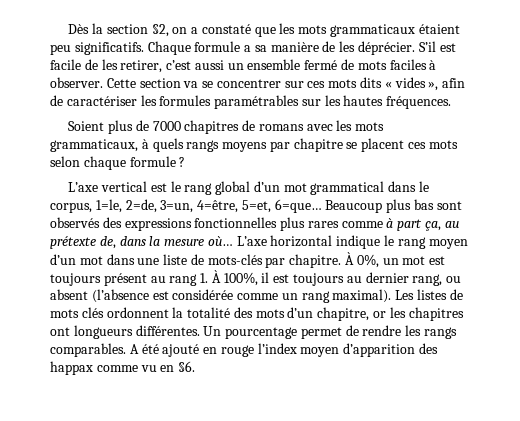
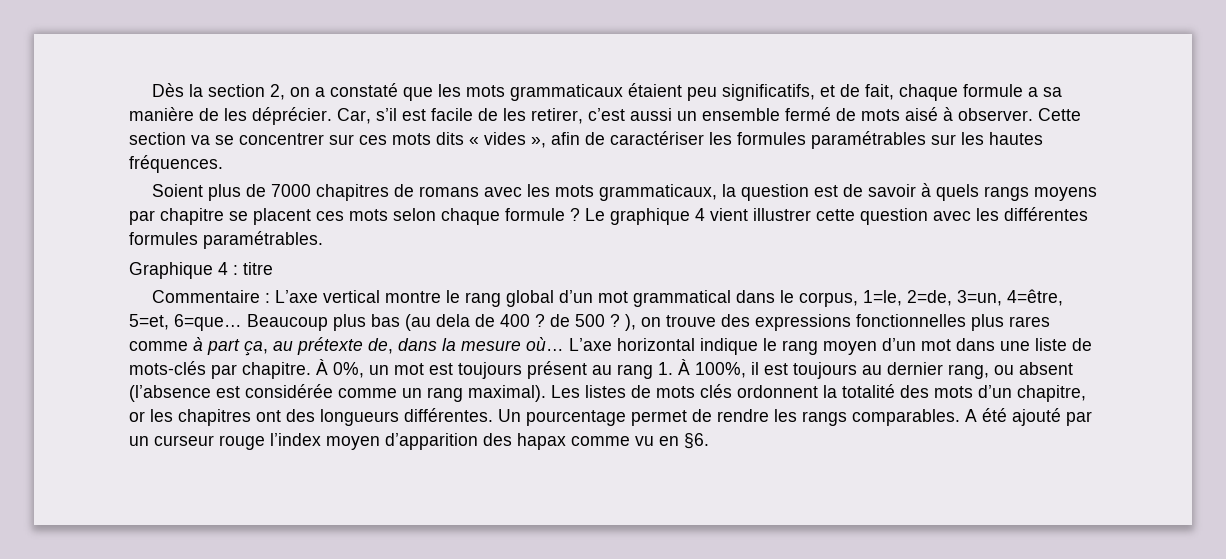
- Dès la section §2, on a constaté que les mots grammaticaux étaient peu significatifs. Chaque formule a sa manière de les déprécier.
+ Dès la section 2, on a constaté que les mots grammaticaux étaient peu significatifs, et de fait, chaque formule a sa manière de les déprécier.
- S’il est facile de les retirer, c’est aussi un ensemble fermé de mots faciles à observer.
+ Car, s’il est facile de les retirer, c’est aussi un ensemble fermé de mots aisé à observer.
- Soient plus de 7000 chapitres de romans avec les mots grammaticaux, à quels rangs moyens par chapitre se placent ces mots selon chaque formule ?
- L’axe vertical est le rang global d’un mot grammatical dans le corpus, 1=le, 2=de, 3=un, 4=être, 5=et, 6=que…
+ Soient plus de 7000 chapitres de romans avec les mots grammaticaux, la question est de savoir à quels rangs moyens par chapitre se placent ces mots selon chaque formule ? Le graphique 4 vient illustrer cette question avec les différentes formules paramétrables.
+ Graphique 4 : titre
+ Commentaire : L’axe vertical montre le rang global d’un mot grammatical dans le corpus, 1=le, 2=de, 3=un, 4=être, 5=et, 6=que…
- Beaucoup plus bas sont observés des expressions fonctionnelles plus rares comme à part ça, au prétexte de, dans la mesure où…
+ Beaucoup plus bas (au dela de 400 ? de 500 ? ), on trouve des expressions fonctionnelles plus rares comme à part ça, au prétexte de, dans la mesure où…
- Les listes de mots clés ordonnent la totalité des mots d’un chapitre, or les chapitres ont longueurs différentes.
+ Les listes de mots clés ordonnent la totalité des mots d’un chapitre, or les chapitres ont des longueurs différentes.
- A été ajouté en rouge l’index moyen d’apparition des happax comme vu en §6.
+ A été ajouté par un curseur rouge l’index moyen d’apparition des hapax comme vu en §6.

